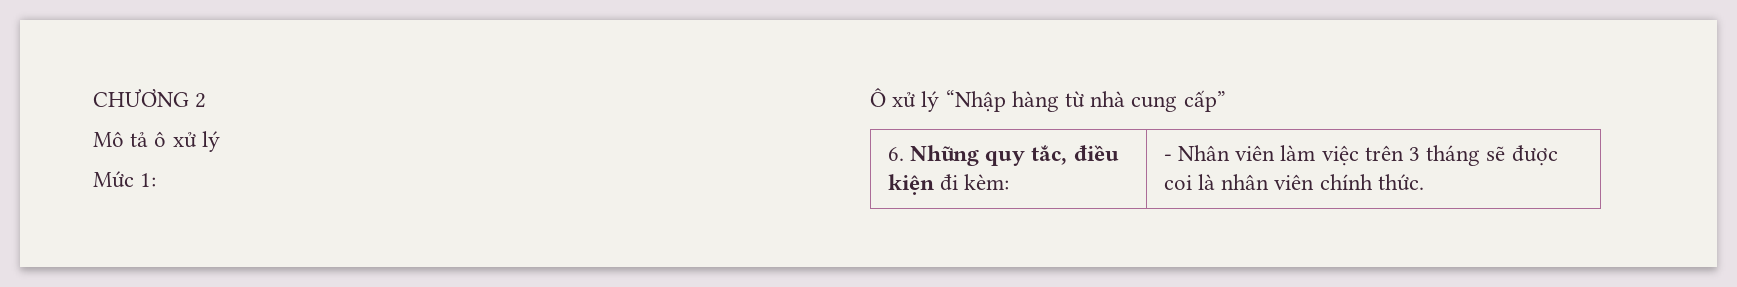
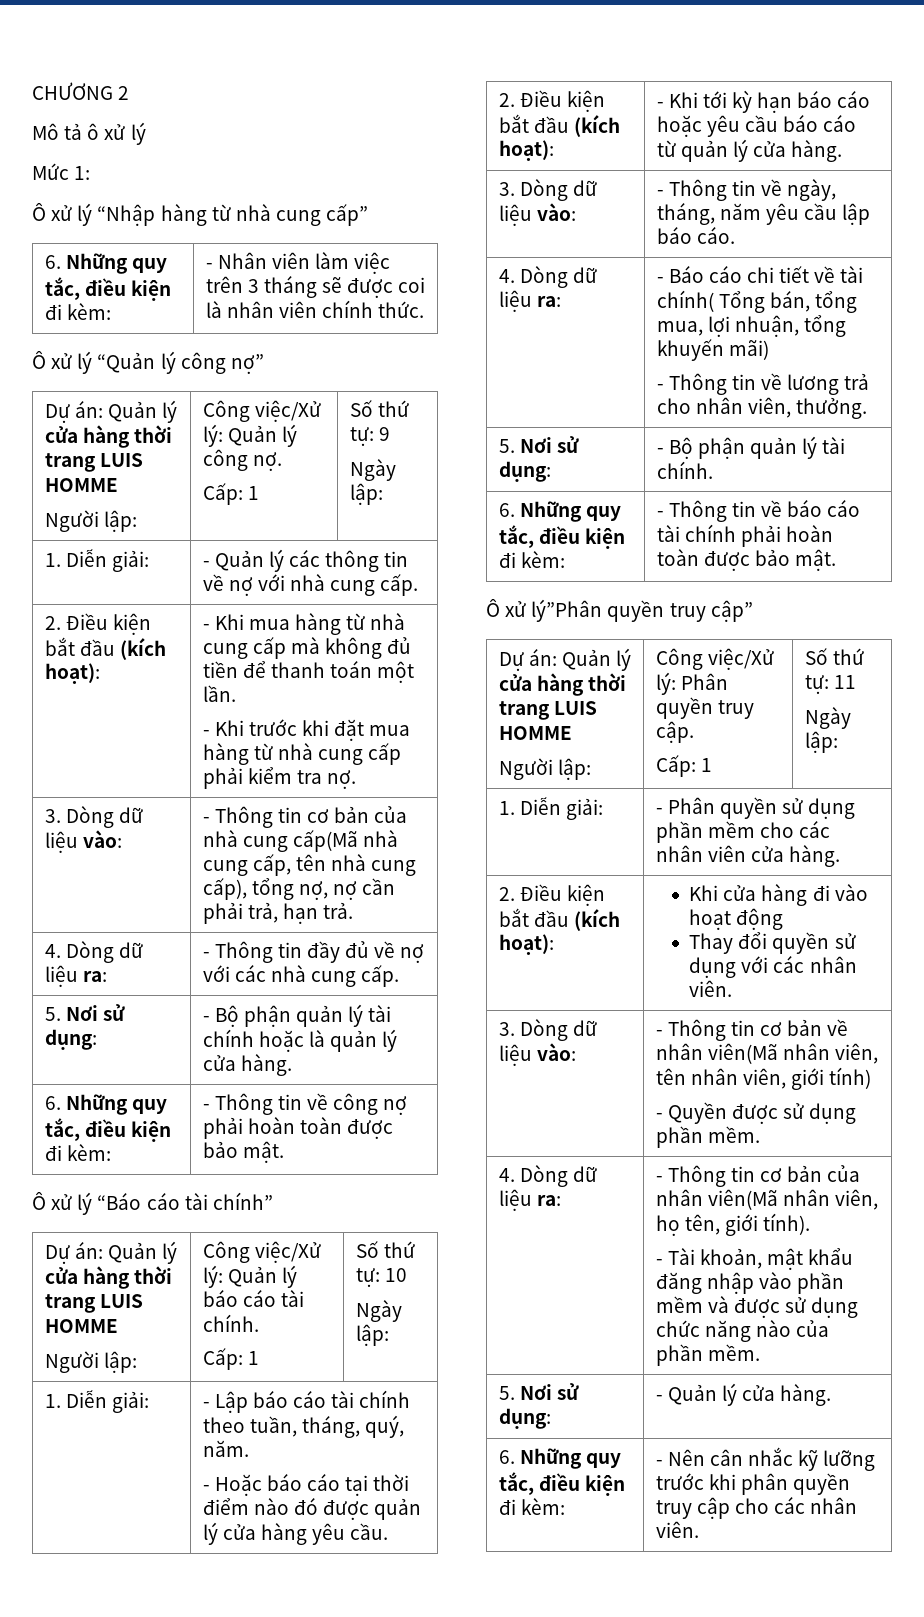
+ Ô xử lý “Quản lý công nợ”
+ Dự án: Quản lý cửa hàng thời trang LUIS HOMME
+ Người lập: | Công việc/Xử lý: Quản lý công nợ.
+ Cấp: 1 | Số thứ tự: 9
+ Ngày lập:
+ 1. Diễn giải: | - Quản lý các thông tin về nợ với nhà cung cấp.
+ 2. Điều kiện bắt đầu (kích hoạt): | - Khi mua hàng từ nhà cung cấp mà không đủ tiền để thanh toán một lần.
+ - Khi trước khi đặt mua hàng từ nhà cung cấp phải kiểm tra nợ.
+ 3. Dòng dữ liệu vào: | - Thông tin cơ bản của nhà cung cấp(Mã nhà cung cấp, tên nhà cung cấp), tổng nợ, nợ cần phải trả, hạn trả.
+ 4. Dòng dữ liệu ra: | - Thông tin đầy đủ về nợ với các nhà cung cấp.
+ 5. Nơi sử dụng: | - Bộ phận quản lý tài chính hoặc là quản lý cửa hàng.
+ 6. Những quy tắc, điều kiện đi kèm: | - Thông tin về công nợ phải hoàn toàn được bảo mật.
+ Ô xử lý “Báo cáo tài chính”
+ Dự án: Quản lý cửa hàng thời trang LUIS HOMME
+ Người lập: | Công việc/Xử lý: Quản lý báo cáo tài chính.
+ Cấp: 1 | Số thứ tự: 10
+ Ngày lập:
+ 1. Diễn giải: | - Lập báo cáo tài chính theo tuần, tháng, quý, năm.
+ - Hoặc báo cáo tại thời điểm nào đó được quản lý cửa hàng yêu cầu.
+ 2. Điều kiện bắt đầu (kích hoạt): | - Khi tới kỳ hạn báo cáo hoặc yêu cầu báo cáo từ quản lý cửa hàng.
+ 3. Dòng dữ liệu vào: | - Thông tin về ngày, tháng, năm yêu cầu lập báo cáo.
+ 4. Dòng dữ liệu ra: | - Báo cáo chi tiết về tài chính( Tổng bán, tổng mua, lợi nhuận, tổng khuyến mãi)
+ - Thông tin về lương trả cho nhân viên, thưởng.
+ 5. Nơi sử dụng: | - Bộ phận quản lý tài chính.
+ 6. Những quy tắc, điều kiện đi kèm: | - Thông tin về báo cáo tài chính phải hoàn toàn được bảo mật.
+ Ô xử lý”Phân quyền truy cập”
+ Dự án: Quản lý cửa hàng thời trang LUIS HOMME
+ Người lập: | Công việc/Xử lý: Phân quyền truy cập.
+ Cấp: 1 | Số thứ tự: 11
+ Ngày lập:
+ 1. Diễn giải: | - Phân quyền sử dụng phần mềm cho các nhân viên cửa hàng.
+ 2. Điều kiện bắt đầu (kích hoạt): | Khi cửa hàng đi vào hoạt động
+ Thay đổi quyền sử dụng với các nhân viên.
+ 3. Dòng dữ liệu vào: | - Thông tin cơ bản về nhân viên(Mã nhân viên, tên nhân viên, giới tính)
+ - Quyền được sử dụng phần mềm.
+ 4. Dòng dữ liệu ra: | - Thông tin cơ bản của nhân viên(Mã nhân viên, họ tên, giới tính).
+ - Tài khoản, mật khẩu đăng nhập vào phần mềm và được sử dụng chức năng nào của phần mềm.
+ 5. Nơi sử dụng: | - Quản lý cửa hàng.
+ 6. Những quy tắc, điều kiện đi kèm: | - Nên cân nhắc kỹ lưỡng trước khi phân quyền truy cập cho các nhân viên.

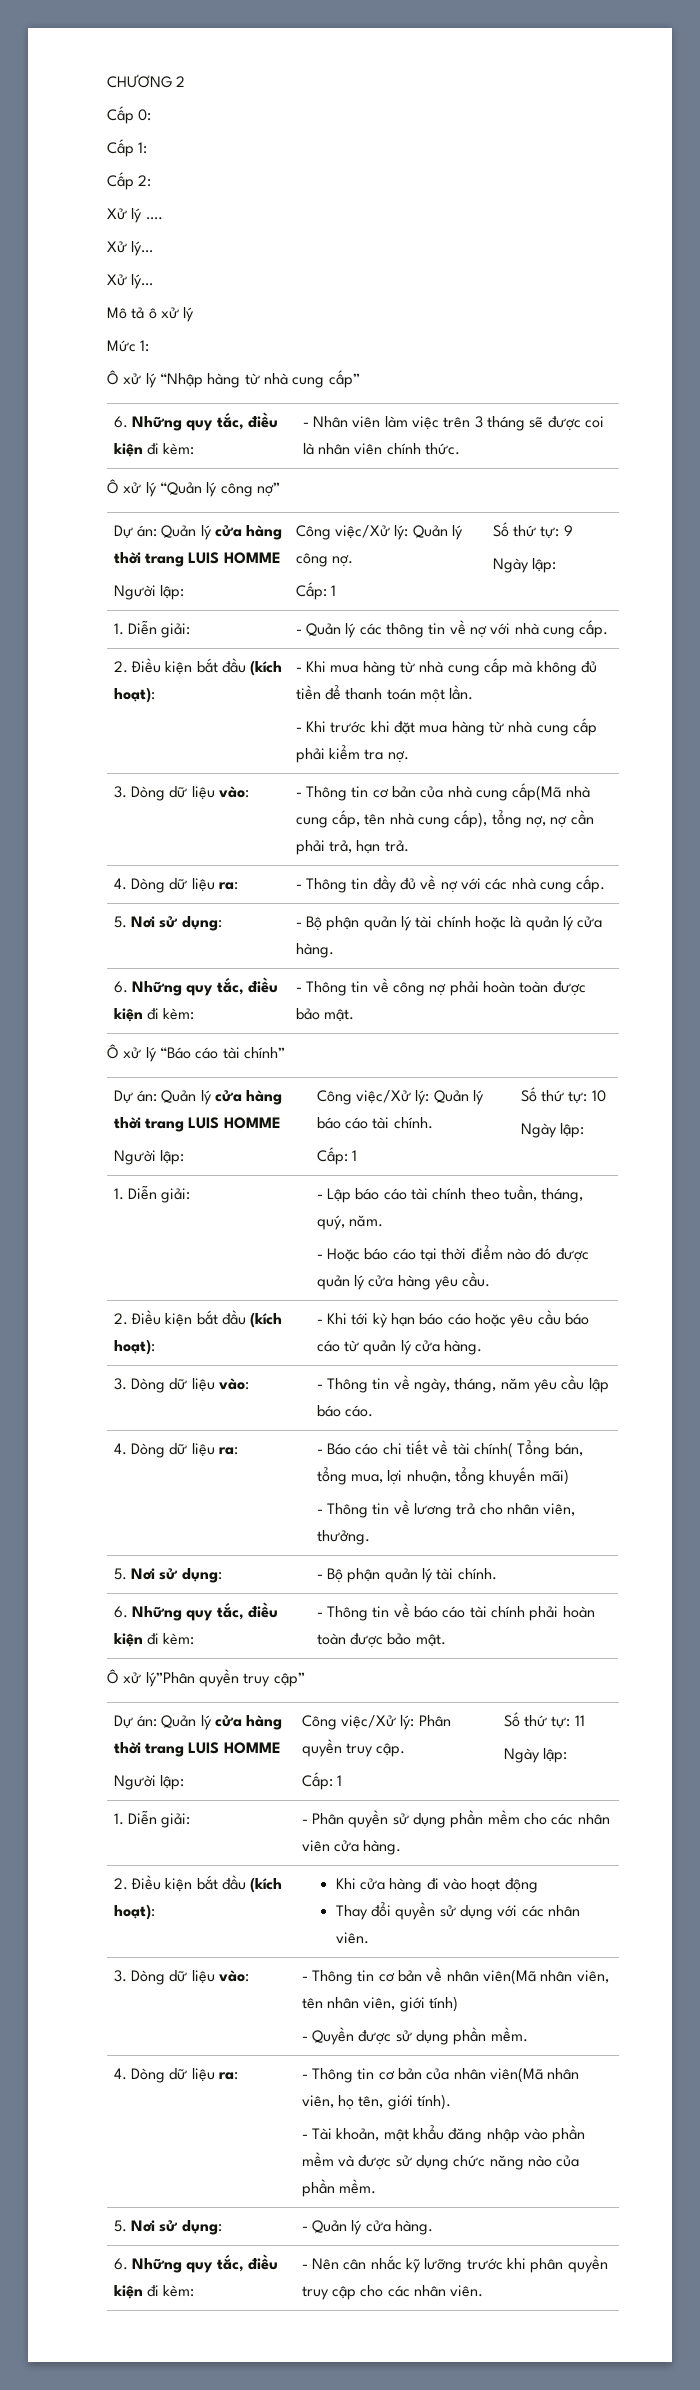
+ Cấp 0:
+ Cấp 1:
+ Cấp 2:
+ Xử lý ….
+ Xử lý…
+ Xử lý…

